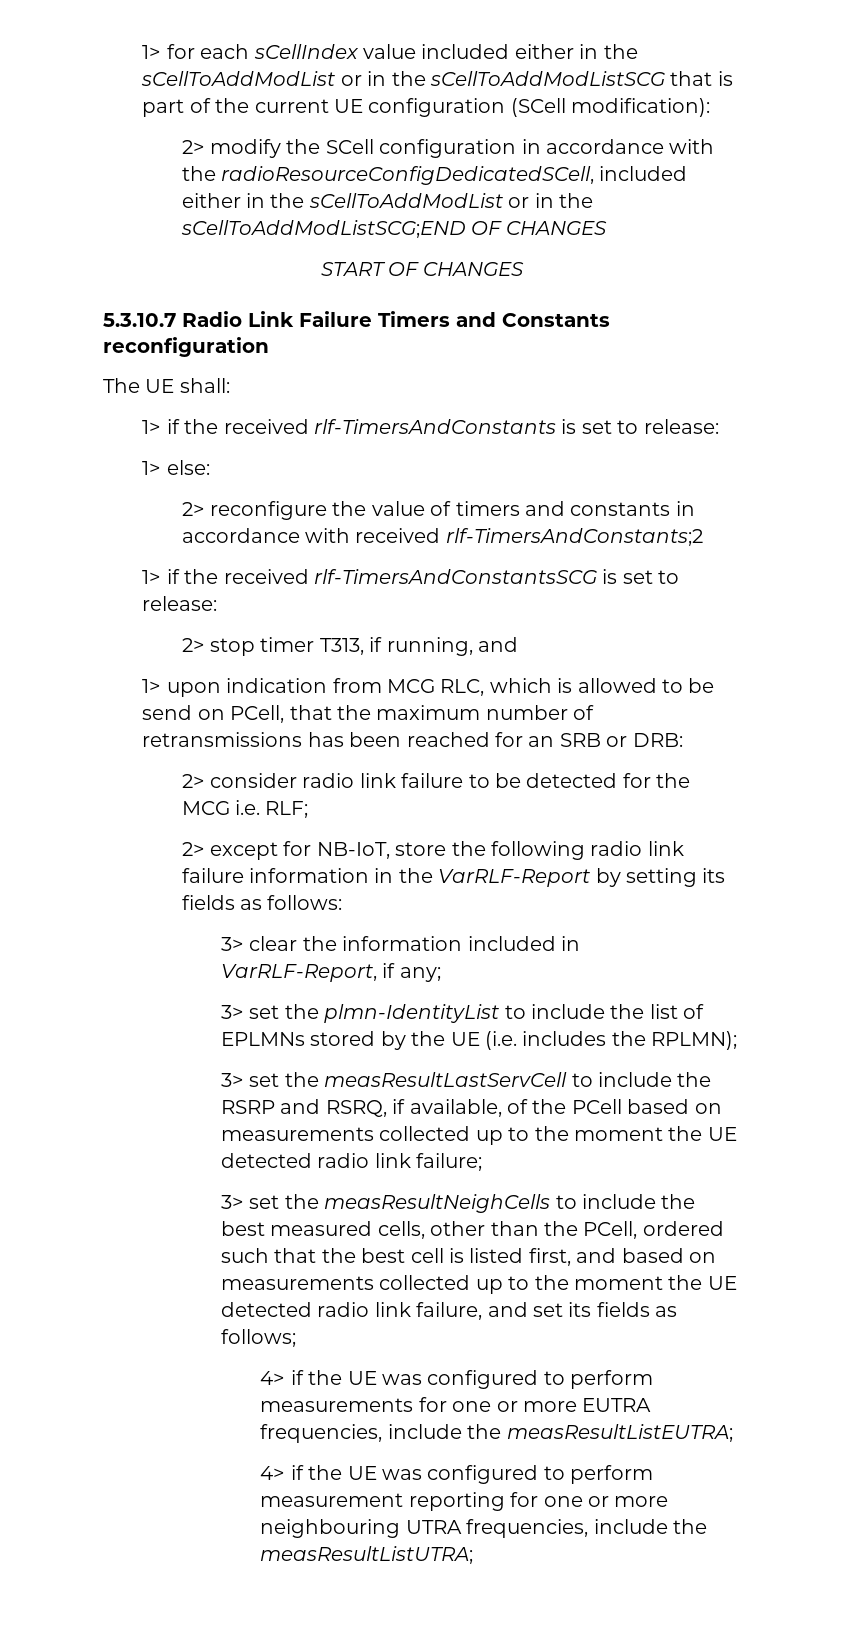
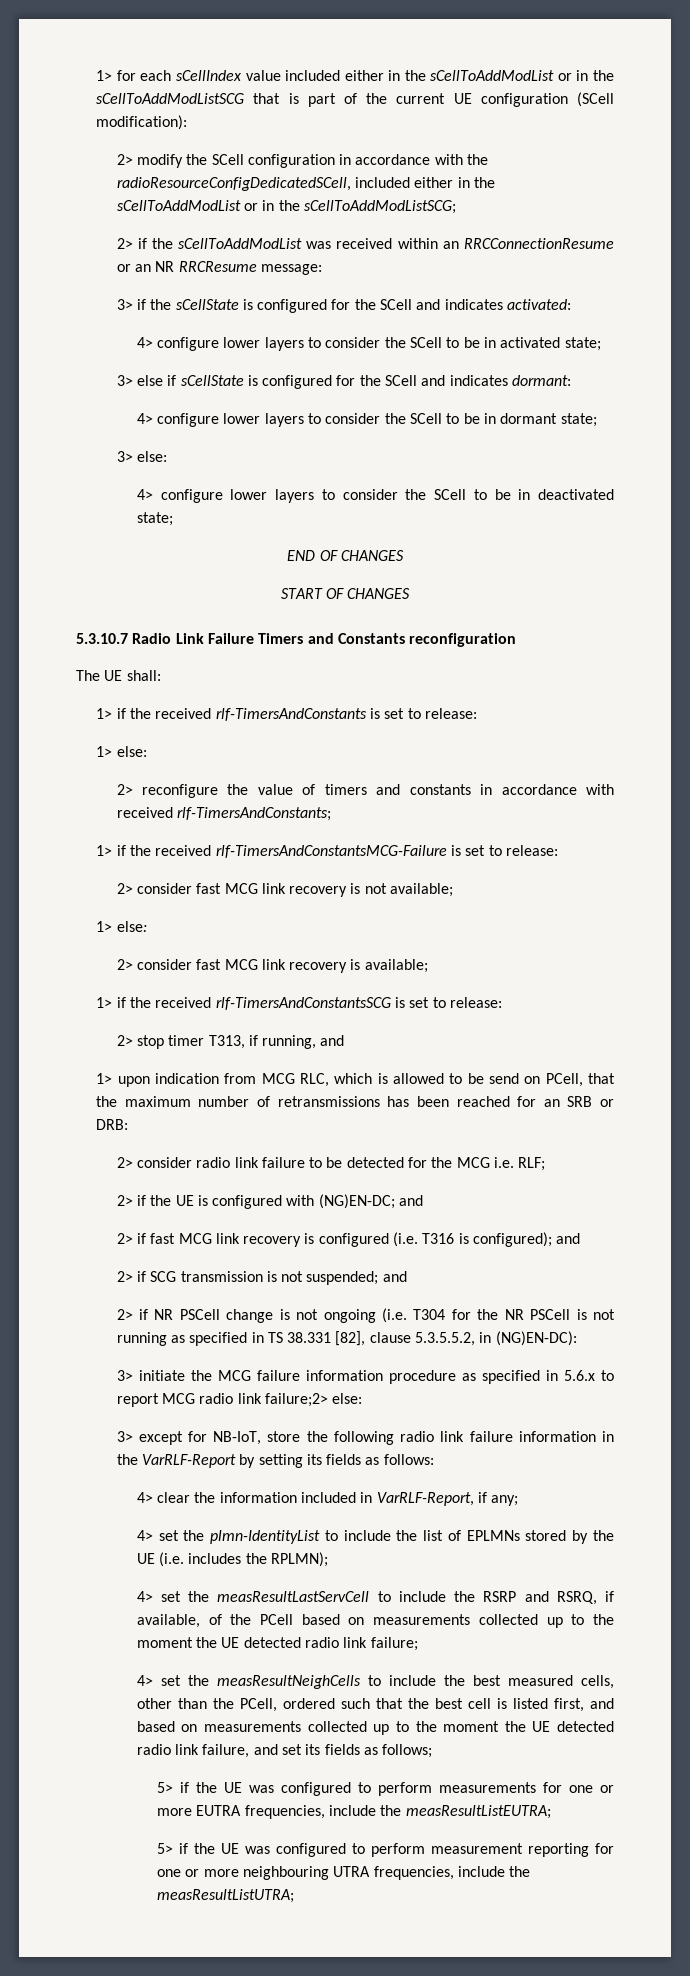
- 2> modify the SCell configuration in accordance with the radioResourceConfigDedicatedSCell, included either in the sCellToAddModList or in the sCellToAddModListSCG;END OF CHANGES
+ 2> modify the SCell configuration in accordance with the radioResourceConfigDedicatedSCell, included either in the sCellToAddModList or in the sCellToAddModListSCG;
+ 2> if the sCellToAddModList was received within an RRCConnectionResume or an NR RRCResume message:
+ 3> if the sCellState is configured for the SCell and indicates activated:
+ 4> configure lower layers to consider the SCell to be in activated state;
+ 3> else if sCellState is configured for the SCell and indicates dormant:
+ 4> configure lower layers to consider the SCell to be in dormant state;
+ 3> else:
+ 4> configure lower layers to consider the SCell to be in deactivated state;
+ END OF CHANGES
- 2> reconfigure the value of timers and constants in accordance with received rlf-TimersAndConstants;2
+ 2> reconfigure the value of timers and constants in accordance with received rlf-TimersAndConstants;
+ 1> if the received rlf-TimersAndConstantsMCG-Failure is set to release:
+ 2> consider fast MCG link recovery is not available;
+ 1> else:
+ 2> consider fast MCG link recovery is available;
- 2> except for NB-IoT, store the following radio link failure information in the VarRLF-Report by setting its fields as follows:
+ 2> if the UE is configured with (NG)EN-DC; and
+ 2> if fast MCG link recovery is configured (i.e. T316 is configured); and
+ 2> if SCG transmission is not suspended; and
+ 2> if NR PSCell change is not ongoing (i.e. T304 for the NR PSCell is not running as specified in TS 38.331 [82], clause 5.3.5.5.2, in (NG)EN-DC):
+ 3> initiate the MCG failure information procedure as specified in 5.6.x to report MCG radio link failure;2> else:
+ 3> except for NB-IoT, store the following radio link failure information in the VarRLF-Report by setting its fields as follows:
- 3> clear the information included in VarRLF-Report, if any;
+ 4> clear the information included in VarRLF-Report, if any;
- 3> set the plmn-IdentityList to include the list of EPLMNs stored by the UE (i.e. includes the RPLMN);
+ 4> set the plmn-IdentityList to include the list of EPLMNs stored by the UE (i.e. includes the RPLMN);
- 3> set the measResultLastServCell to include the RSRP and RSRQ, if available, of the PCell based on measurements collected up to the moment the UE detected radio link failure;
+ 4> set the measResultLastServCell to include the RSRP and RSRQ, if available, of the PCell based on measurements collected up to the moment the UE detected radio link failure;
- 3> set the measResultNeighCells to include the best measured cells, other than the PCell, ordered such that the best cell is listed first, and based on measurements collected up to the moment the UE detected radio link failure, and set its fields as follows;
+ 4> set the measResultNeighCells to include the best measured cells, other than the PCell, ordered such that the best cell is listed first, and based on measurements collected up to the moment the UE detected radio link failure, and set its fields as follows;
- 4> if the UE was configured to perform measurements for one or more EUTRA frequencies, include the measResultListEUTRA;
+ 5> if the UE was configured to perform measurements for one or more EUTRA frequencies, include the measResultListEUTRA;
- 4> if the UE was configured to perform measurement reporting for one or more neighbouring UTRA frequencies, include the measResultListUTRA;
+ 5> if the UE was configured to perform measurement reporting for one or more neighbouring UTRA frequencies, include the measResultListUTRA;

